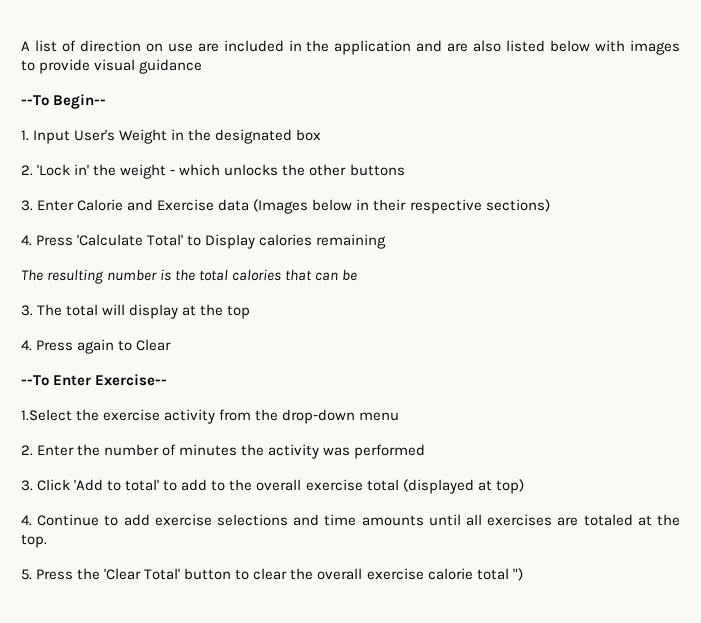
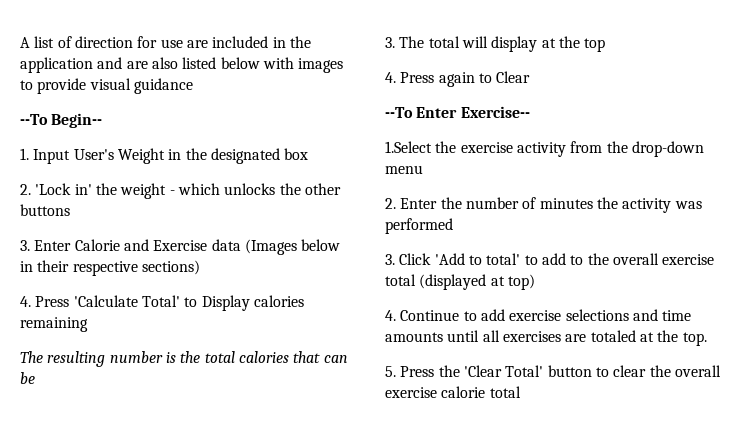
- A list of direction on use are included in the application and are also listed below with images to provide visual guidance
+ A list of direction for use are included in the application and are also listed below with images to provide visual guidance
- 5. Press the 'Clear Total' button to clear the overall exercise calorie total ")
+ 5. Press the 'Clear Total' button to clear the overall exercise calorie total

